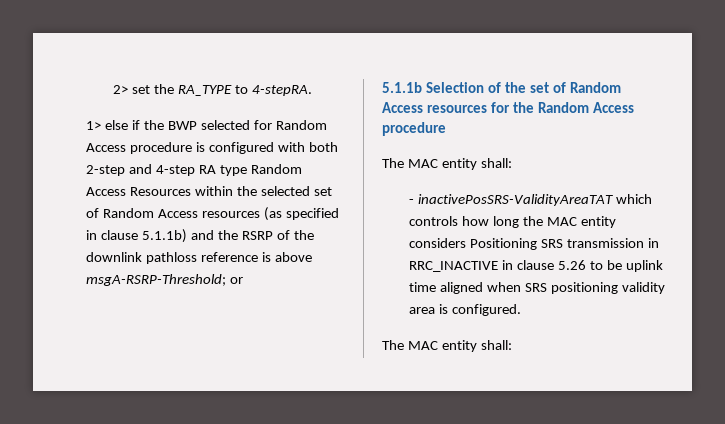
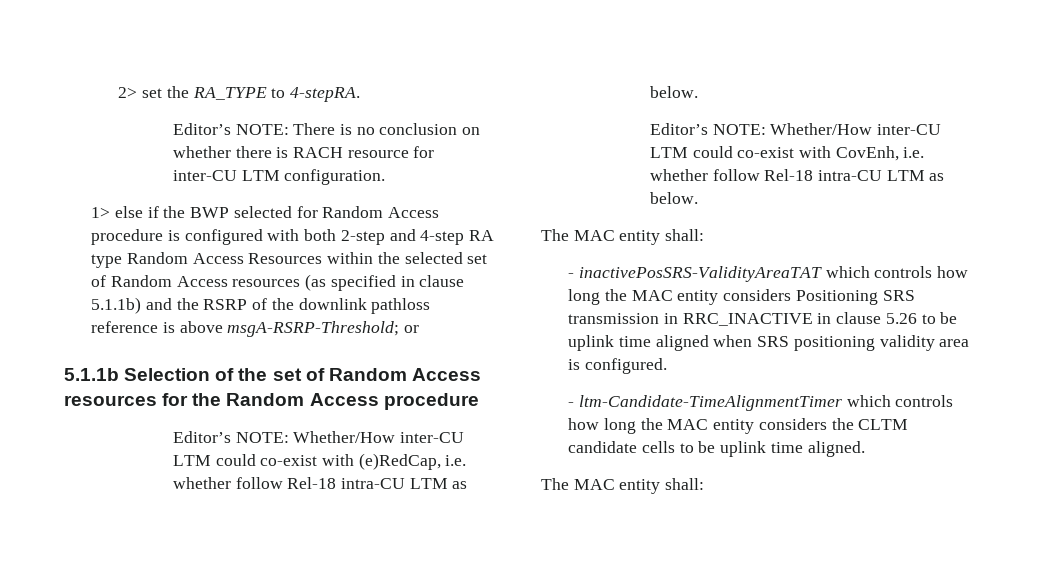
+ Editor’s NOTE: There is no conclusion on whether there is RACH resource for inter-CU LTM configuration.
+ Editor’s NOTE: Whether/How inter-CU LTM could co-exist with (e)RedCap, i.e. whether follow Rel-18 intra-CU LTM as below.
+ Editor’s NOTE: Whether/How inter-CU LTM could co-exist with CovEnh, i.e. whether follow Rel-18 intra-CU LTM as below.
+ - ltm-Candidate-TimeAlignmentTimer which controls how long the MAC entity considers the CLTM candidate cells to be uplink time aligned.

